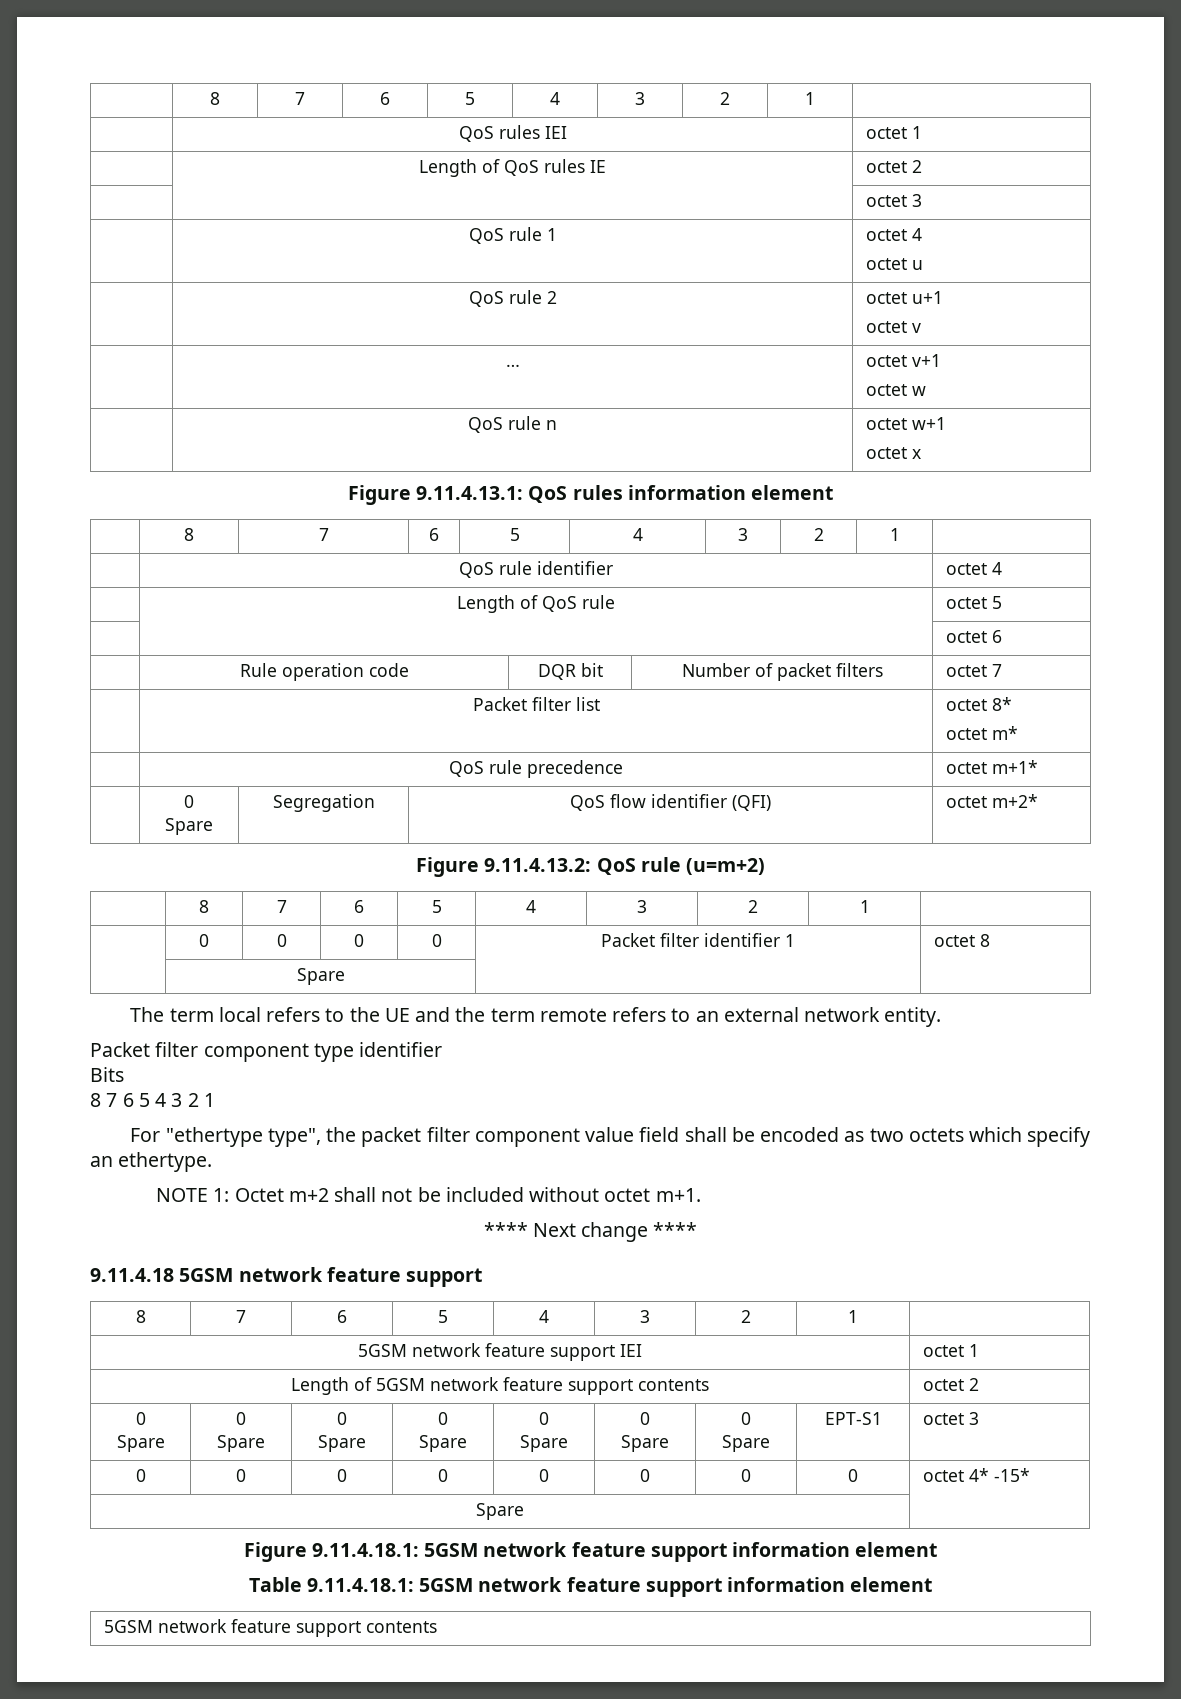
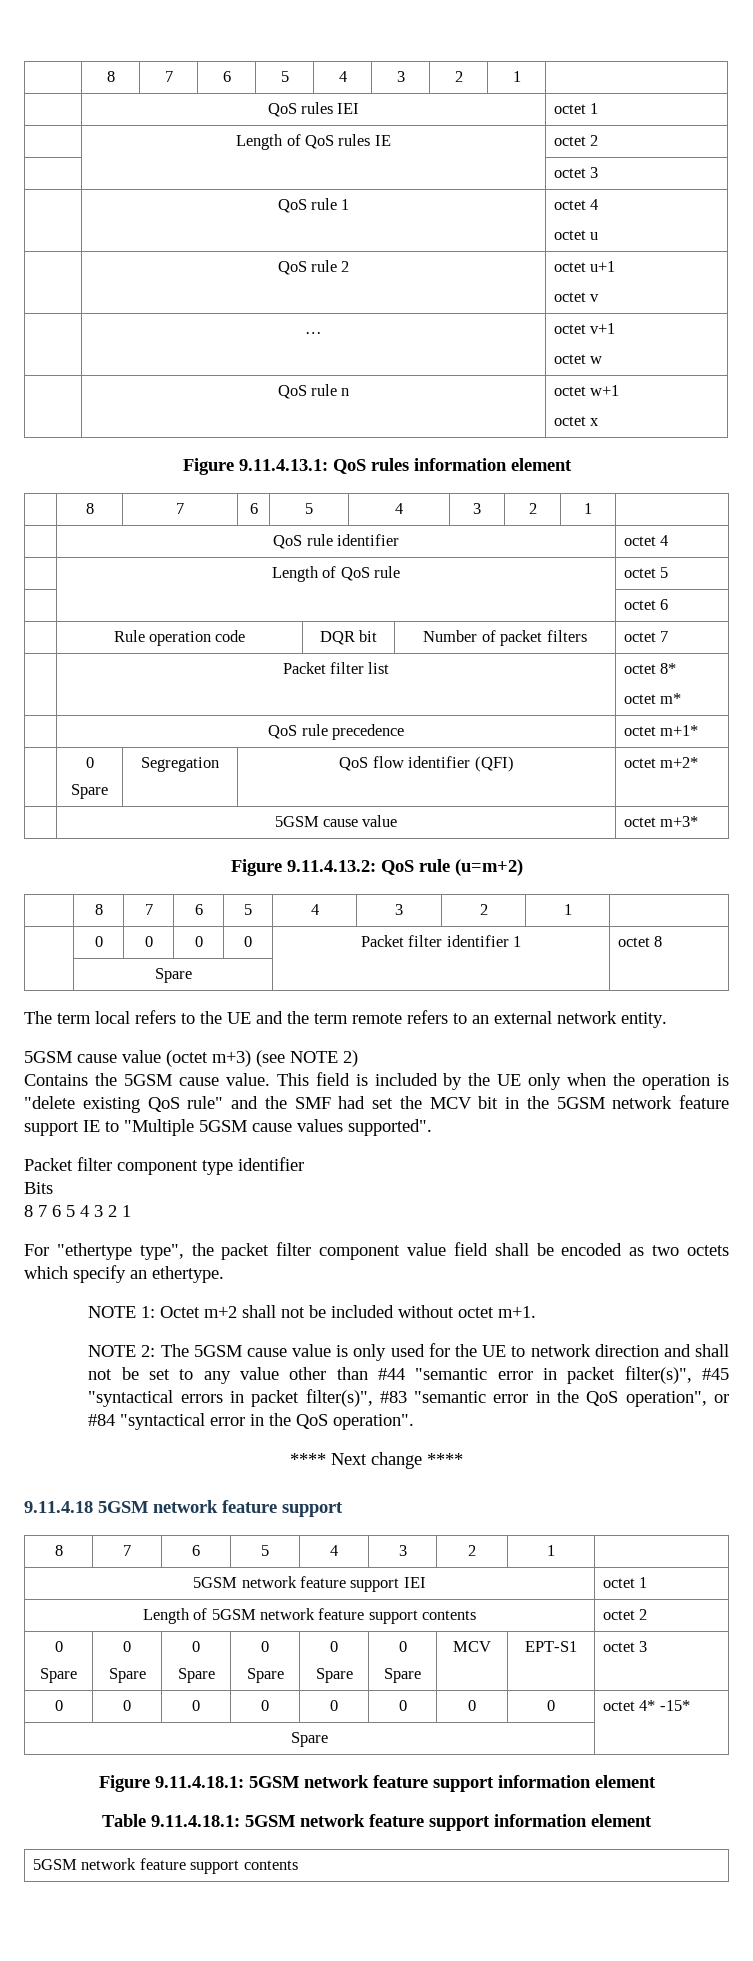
+ | 5GSM cause value | octet m+3*
+ 5GSM cause value (octet m+3) (see NOTE 2)
+ Contains the 5GSM cause value. This field is included by the UE only when the operation is "delete existing QoS rule" and the SMF had set the MCV bit in the 5GSM network feature support IE to "Multiple 5GSM cause values supported".
+ NOTE 2: The 5GSM cause value is only used for the UE to network direction and shall not be set to any value other than #44 "semantic error in packet filter(s)", #45 "syntactical errors in packet filter(s)", #83 "semantic error in the QoS operation", or #84 "syntactical error in the QoS operation".
  Length of 5GSM network feature support contents | octet 2
  0
  Spare | 0
  Spare | 0
  Spare | 0
  Spare | 0
  Spare | 0
- Spare | 0
- Spare | EPT-S1 | octet 3
+ Spare | MCV | EPT-S1 | octet 3

